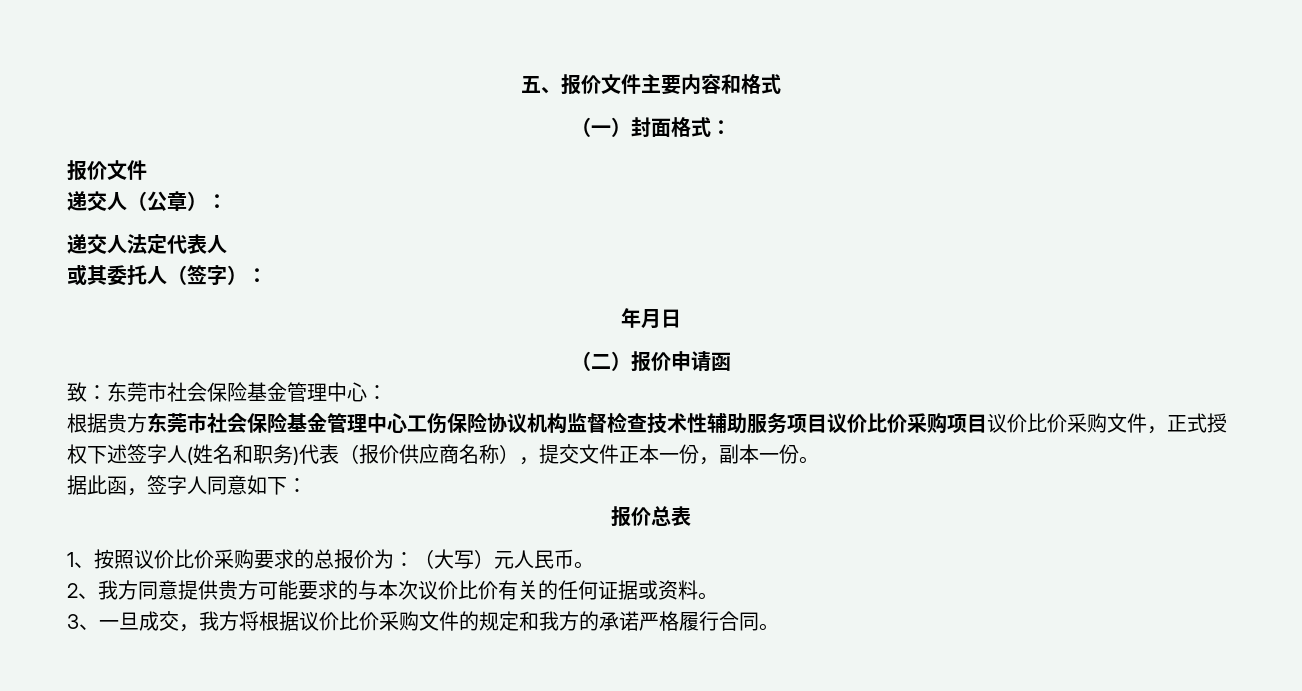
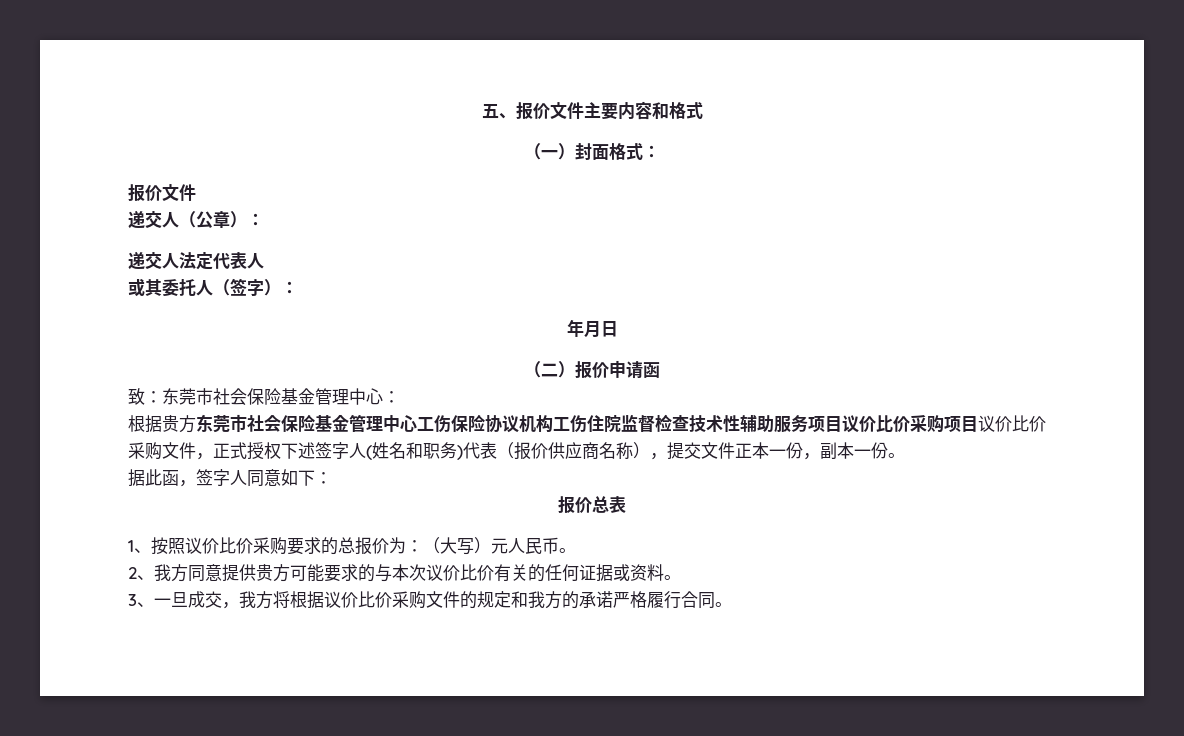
- 根据贵方东莞市社会保险基金管理中心工伤保险协议机构监督检查技术性辅助服务项目议价比价采购项目议价比价采购文件，正式授权下述签字人(姓名和职务)代表（报价供应商名称），提交文件正本一份，副本一份。
+ 根据贵方东莞市社会保险基金管理中心工伤保险协议机构工伤住院监督检查技术性辅助服务项目议价比价采购项目议价比价采购文件，正式授权下述签字人(姓名和职务)代表（报价供应商名称），提交文件正本一份，副本一份。

